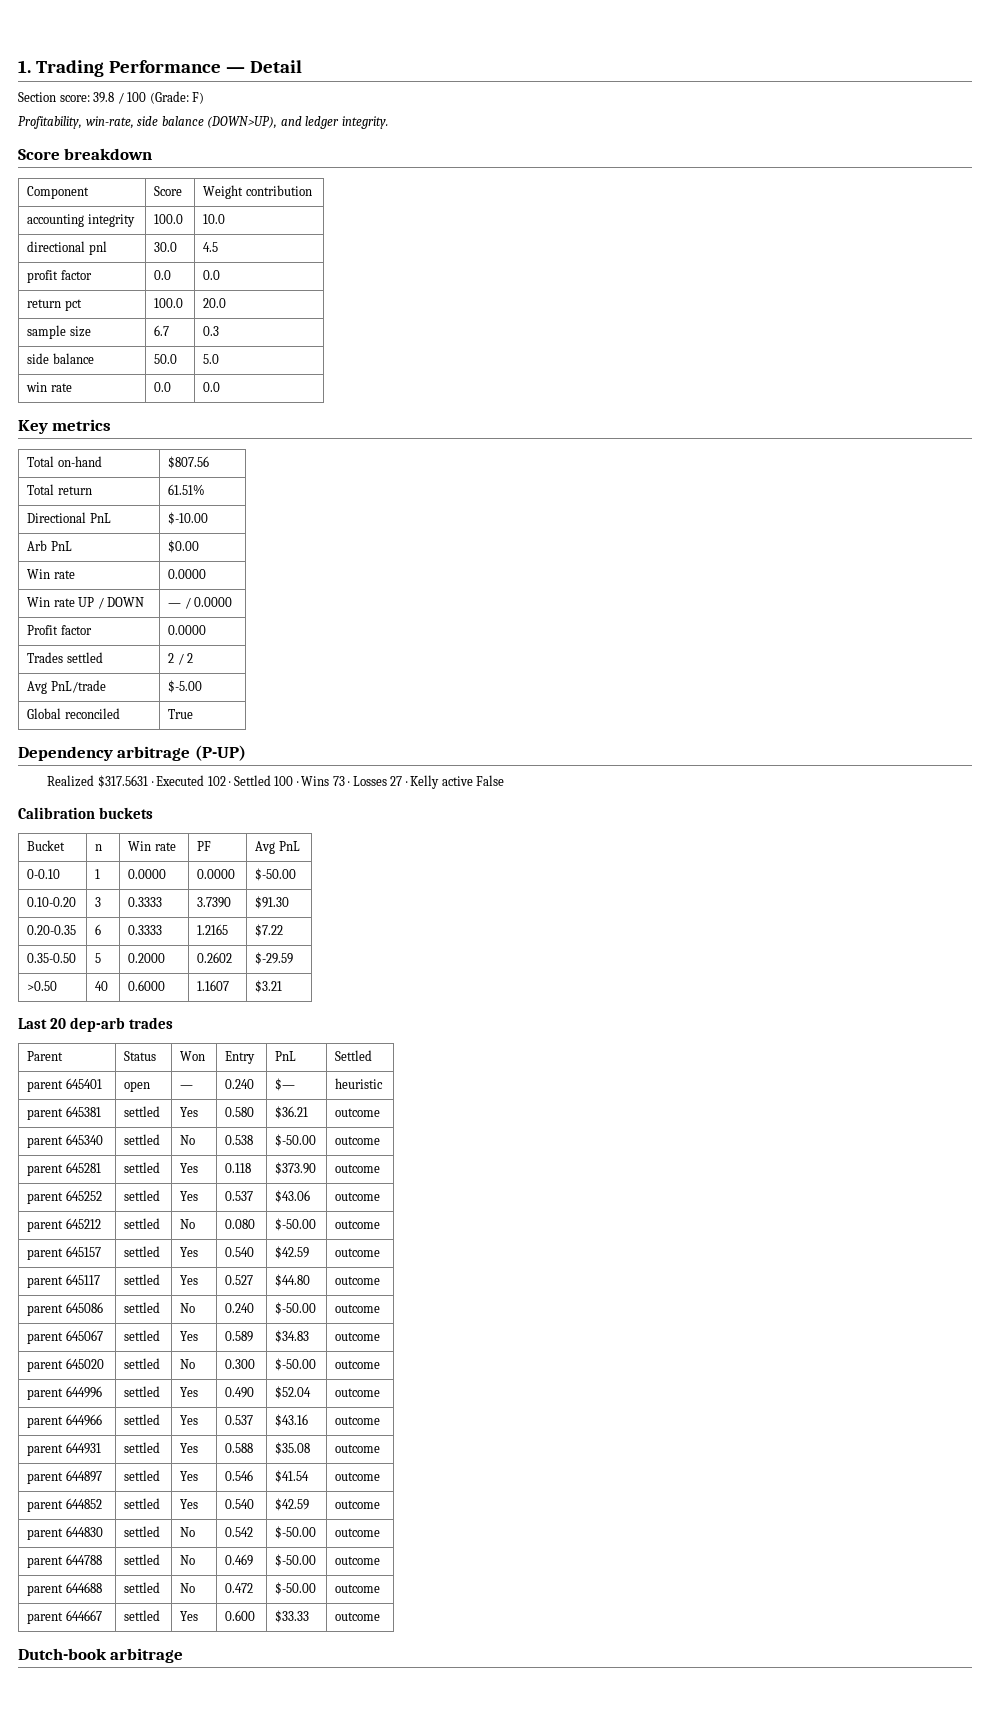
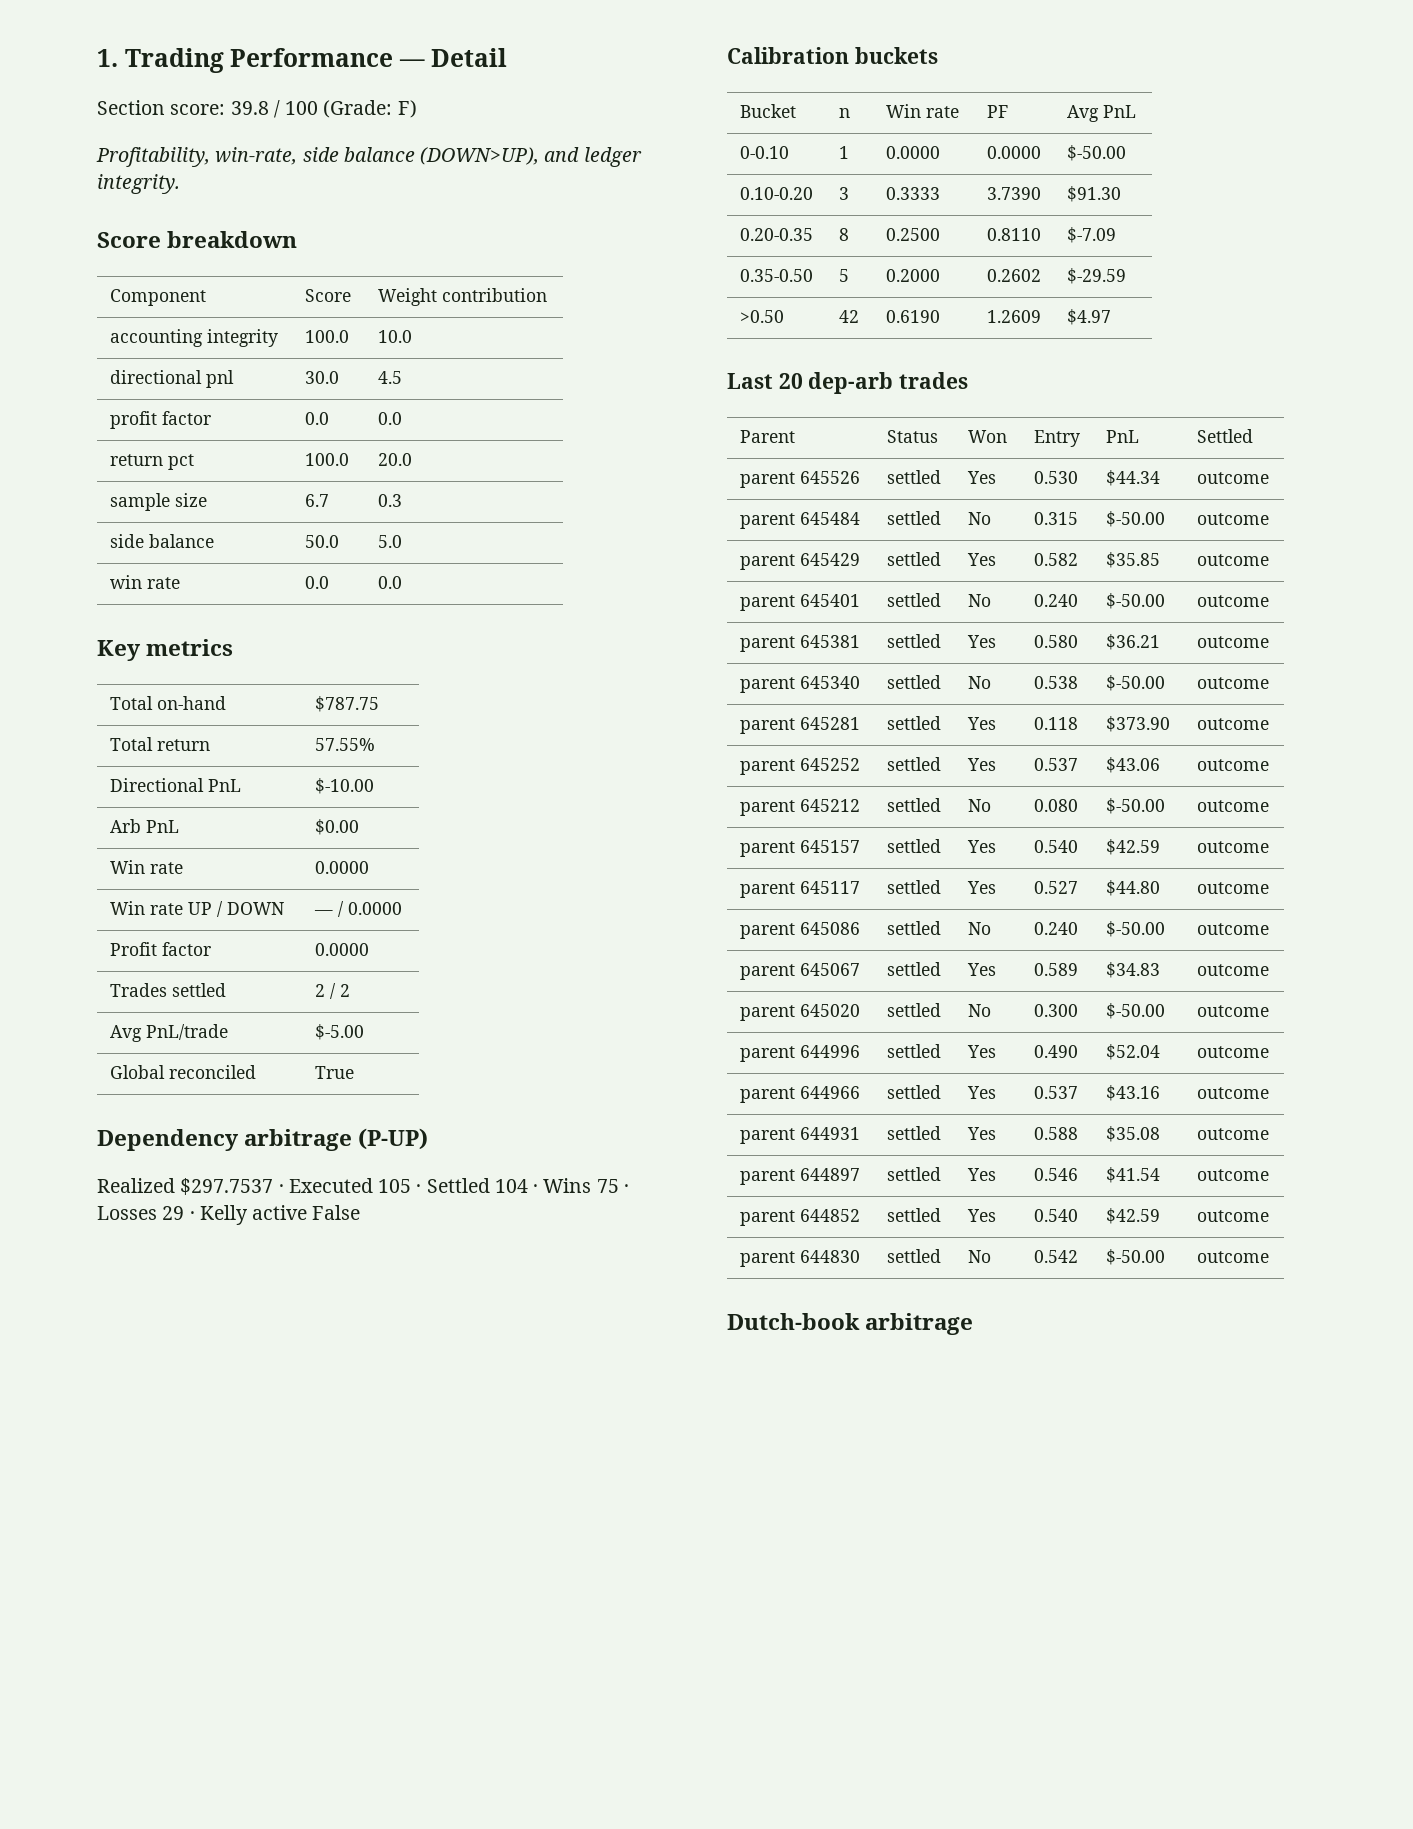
- Total on-hand | $807.56
+ Total on-hand | $787.75
- Total return | 61.51%
+ Total return | 57.55%
- Realized $317.5631 · Executed 102 · Settled 100 · Wins 73 · Losses 27 · Kelly active False
+ Realized $297.7537 · Executed 105 · Settled 104 · Wins 75 · Losses 29 · Kelly active False
- 0.20-0.35 | 6 | 0.3333 | 1.2165 | $7.22
+ 0.20-0.35 | 8 | 0.2500 | 0.8110 | $-7.09
- >0.50 | 40 | 0.6000 | 1.1607 | $3.21
+ >0.50 | 42 | 0.6190 | 1.2609 | $4.97
+ parent 645526 | settled | Yes | 0.530 | $44.34 | outcome
+ parent 645484 | settled | No | 0.315 | $-50.00 | outcome
+ parent 645429 | settled | Yes | 0.582 | $35.85 | outcome
- parent 645401 | open | — | 0.240 | $— | heuristic
+ parent 645401 | settled | No | 0.240 | $-50.00 | outcome
- parent 644788 | settled | No | 0.469 | $-50.00 | outcome
- parent 644688 | settled | No | 0.472 | $-50.00 | outcome
- parent 644667 | settled | Yes | 0.600 | $33.33 | outcome

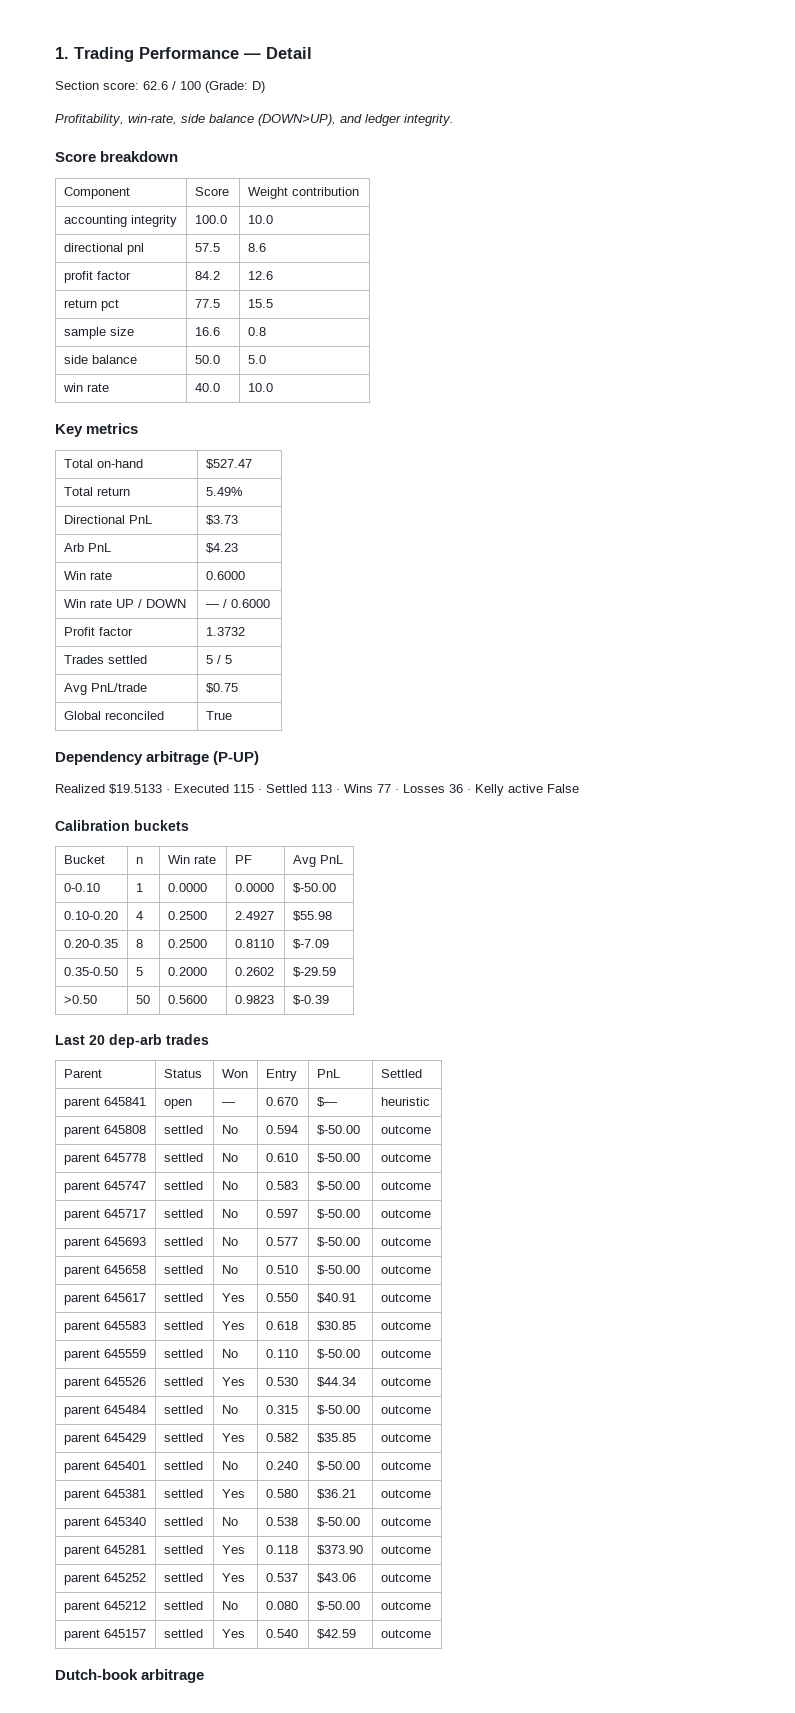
- Section score: 39.8 / 100 (Grade: F)
+ Section score: 62.6 / 100 (Grade: D)
- directional pnl | 30.0 | 4.5
+ directional pnl | 57.5 | 8.6
- profit factor | 0.0 | 0.0
+ profit factor | 84.2 | 12.6
- return pct | 100.0 | 20.0
+ return pct | 77.5 | 15.5
- sample size | 6.7 | 0.3
+ sample size | 16.6 | 0.8
- win rate | 0.0 | 0.0
+ win rate | 40.0 | 10.0
- Total on-hand | $787.75
+ Total on-hand | $527.47
- Total return | 57.55%
+ Total return | 5.49%
- Directional PnL | $-10.00
+ Directional PnL | $3.73
- Arb PnL | $0.00
- Win rate | 0.0000
+ Arb PnL | $4.23
+ Win rate | 0.6000
- Win rate UP / DOWN | — / 0.0000
+ Win rate UP / DOWN | — / 0.6000
- Profit factor | 0.0000
+ Profit factor | 1.3732
- Trades settled | 2 / 2
+ Trades settled | 5 / 5
- Avg PnL/trade | $-5.00
+ Avg PnL/trade | $0.75
- Realized $297.7537 · Executed 105 · Settled 104 · Wins 75 · Losses 29 · Kelly active False
+ Realized $19.5133 · Executed 115 · Settled 113 · Wins 77 · Losses 36 · Kelly active False
- 0.10-0.20 | 3 | 0.3333 | 3.7390 | $91.30
+ 0.10-0.20 | 4 | 0.2500 | 2.4927 | $55.98
- >0.50 | 42 | 0.6190 | 1.2609 | $4.97
+ >0.50 | 50 | 0.5600 | 0.9823 | $-0.39
+ parent 645841 | open | — | 0.670 | $— | heuristic
+ parent 645808 | settled | No | 0.594 | $-50.00 | outcome
+ parent 645778 | settled | No | 0.610 | $-50.00 | outcome
+ parent 645747 | settled | No | 0.583 | $-50.00 | outcome
+ parent 645717 | settled | No | 0.597 | $-50.00 | outcome
+ parent 645693 | settled | No | 0.577 | $-50.00 | outcome
+ parent 645658 | settled | No | 0.510 | $-50.00 | outcome
+ parent 645617 | settled | Yes | 0.550 | $40.91 | outcome
+ parent 645583 | settled | Yes | 0.618 | $30.85 | outcome
+ parent 645559 | settled | No | 0.110 | $-50.00 | outcome
- parent 645117 | settled | Yes | 0.527 | $44.80 | outcome
- parent 645086 | settled | No | 0.240 | $-50.00 | outcome
- parent 645067 | settled | Yes | 0.589 | $34.83 | outcome
- parent 645020 | settled | No | 0.300 | $-50.00 | outcome
- parent 644996 | settled | Yes | 0.490 | $52.04 | outcome
- parent 644966 | settled | Yes | 0.537 | $43.16 | outcome
- parent 644931 | settled | Yes | 0.588 | $35.08 | outcome
- parent 644897 | settled | Yes | 0.546 | $41.54 | outcome
- parent 644852 | settled | Yes | 0.540 | $42.59 | outcome
- parent 644830 | settled | No | 0.542 | $-50.00 | outcome

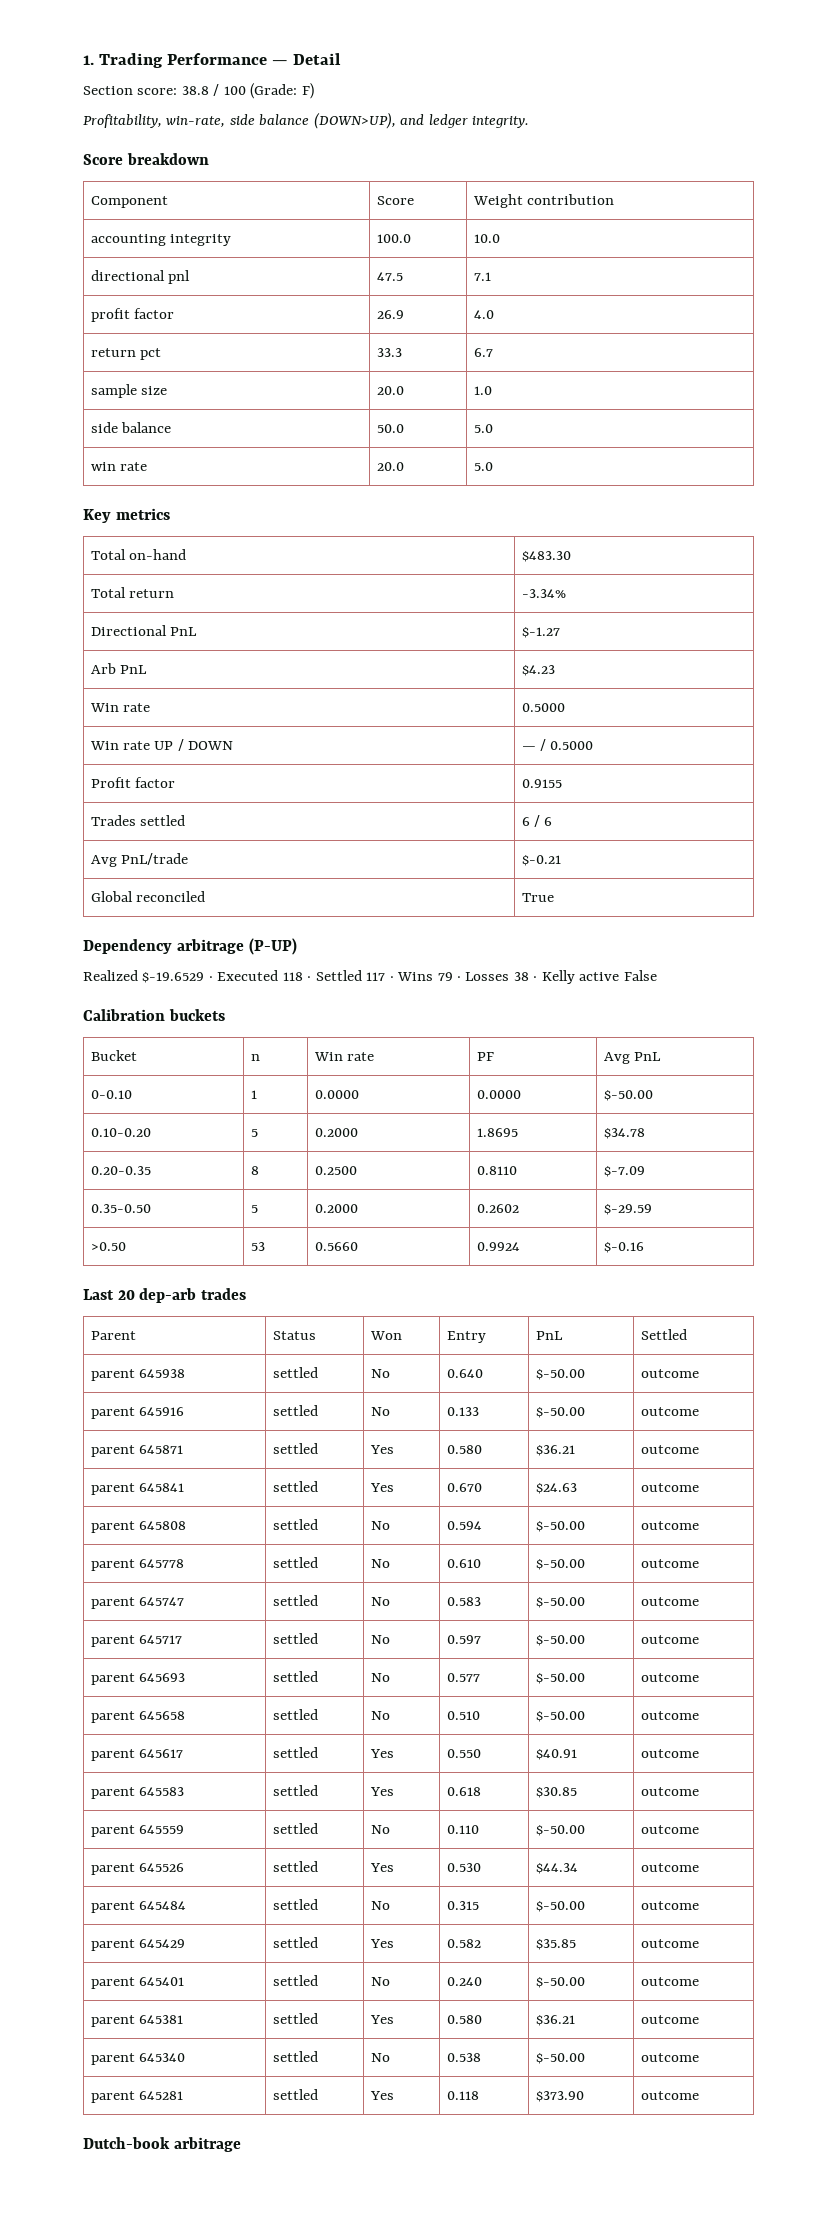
- Section score: 62.6 / 100 (Grade: D)
+ Section score: 38.8 / 100 (Grade: F)
- directional pnl | 57.5 | 8.6
+ directional pnl | 47.5 | 7.1
- profit factor | 84.2 | 12.6
+ profit factor | 26.9 | 4.0
- return pct | 77.5 | 15.5
+ return pct | 33.3 | 6.7
- sample size | 16.6 | 0.8
+ sample size | 20.0 | 1.0
- win rate | 40.0 | 10.0
+ win rate | 20.0 | 5.0
- Total on-hand | $527.47
+ Total on-hand | $483.30
- Total return | 5.49%
+ Total return | -3.34%
- Directional PnL | $3.73
+ Directional PnL | $-1.27
- Win rate | 0.6000
+ Win rate | 0.5000
- Win rate UP / DOWN | — / 0.6000
+ Win rate UP / DOWN | — / 0.5000
- Profit factor | 1.3732
+ Profit factor | 0.9155
- Trades settled | 5 / 5
+ Trades settled | 6 / 6
- Avg PnL/trade | $0.75
+ Avg PnL/trade | $-0.21
- Realized $19.5133 · Executed 115 · Settled 113 · Wins 77 · Losses 36 · Kelly active False
+ Realized $-19.6529 · Executed 118 · Settled 117 · Wins 79 · Losses 38 · Kelly active False
- 0.10-0.20 | 4 | 0.2500 | 2.4927 | $55.98
+ 0.10-0.20 | 5 | 0.2000 | 1.8695 | $34.78
- >0.50 | 50 | 0.5600 | 0.9823 | $-0.39
+ >0.50 | 53 | 0.5660 | 0.9924 | $-0.16
+ parent 645938 | settled | No | 0.640 | $-50.00 | outcome
+ parent 645916 | settled | No | 0.133 | $-50.00 | outcome
+ parent 645871 | settled | Yes | 0.580 | $36.21 | outcome
- parent 645841 | open | — | 0.670 | $— | heuristic
+ parent 645841 | settled | Yes | 0.670 | $24.63 | outcome
- parent 645252 | settled | Yes | 0.537 | $43.06 | outcome
- parent 645212 | settled | No | 0.080 | $-50.00 | outcome
- parent 645157 | settled | Yes | 0.540 | $42.59 | outcome

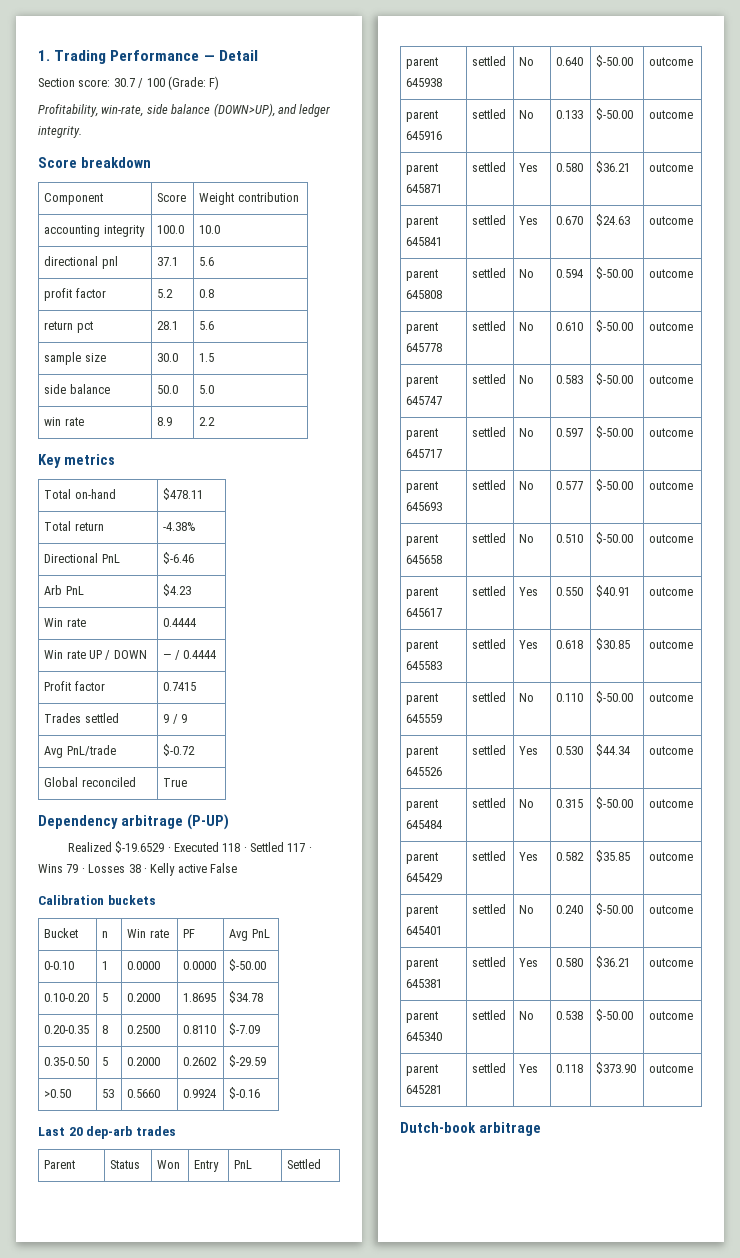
- Section score: 38.8 / 100 (Grade: F)
+ Section score: 30.7 / 100 (Grade: F)
- directional pnl | 47.5 | 7.1
+ directional pnl | 37.1 | 5.6
- profit factor | 26.9 | 4.0
+ profit factor | 5.2 | 0.8
- return pct | 33.3 | 6.7
+ return pct | 28.1 | 5.6
- sample size | 20.0 | 1.0
+ sample size | 30.0 | 1.5
- win rate | 20.0 | 5.0
+ win rate | 8.9 | 2.2
- Total on-hand | $483.30
+ Total on-hand | $478.11
- Total return | -3.34%
+ Total return | -4.38%
- Directional PnL | $-1.27
+ Directional PnL | $-6.46
- Win rate | 0.5000
+ Win rate | 0.4444
- Win rate UP / DOWN | — / 0.5000
+ Win rate UP / DOWN | — / 0.4444
- Profit factor | 0.9155
+ Profit factor | 0.7415
- Trades settled | 6 / 6
+ Trades settled | 9 / 9
- Avg PnL/trade | $-0.21
+ Avg PnL/trade | $-0.72

